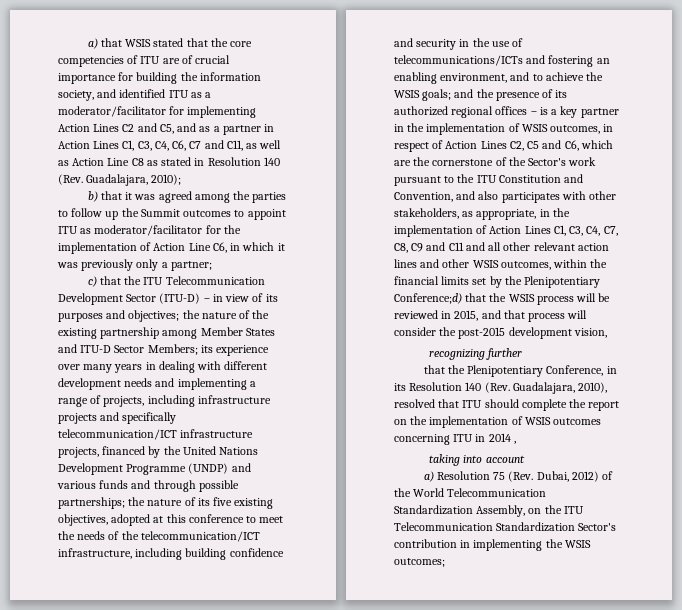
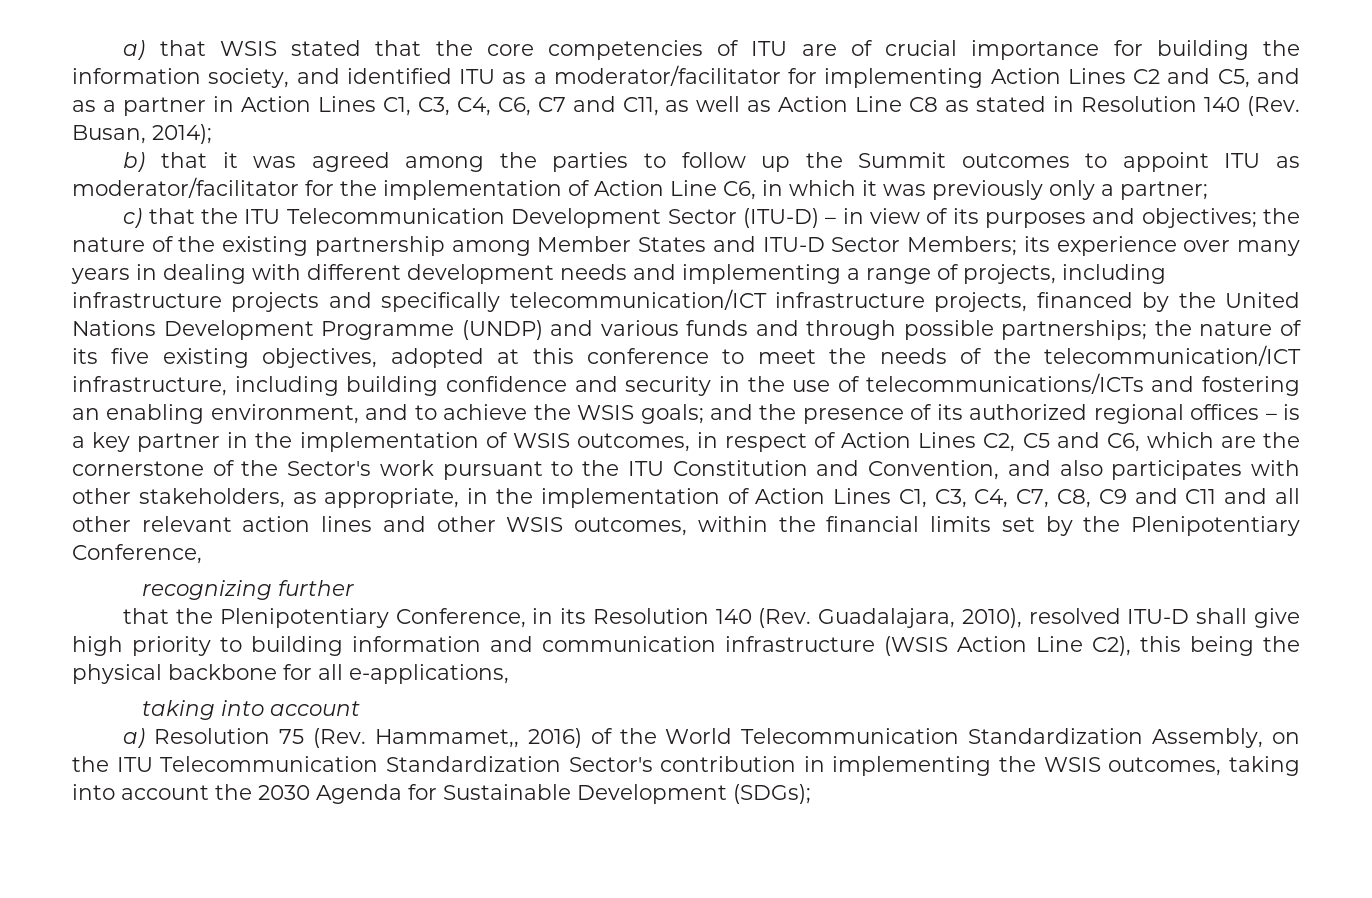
- a) that WSIS stated that the core competencies of ITU are of crucial importance for building the information society, and identified ITU as a moderator/facilitator for implementing Action Lines C2 and C5, and as a partner in Action Lines C1, C3, C4, C6, C7 and C11, as well as Action Line C8 as stated in Resolution 140 (Rev. Guadalajara, 2010);
+ a) that WSIS stated that the core competencies of ITU are of crucial importance for building the information society, and identified ITU as a moderator/facilitator for implementing Action Lines C2 and C5, and as a partner in Action Lines C1, C3, C4, C6, C7 and C11, as well as Action Line C8 as stated in Resolution 140 (Rev. Busan, 2014);
- and the presence of its authorized regional offices – is a key partner in the implementation of WSIS outcomes, in respect of Action Lines C2, C5 and C6, which are the cornerstone of the Sector's work pursuant to the ITU Constitution and Convention, and also participates with other stakeholders, as appropriate, in the implementation of Action Lines C1, C3, C4, C7, C8, C9 and C11 and all other relevant action lines and other WSIS outcomes, within the financial limits set by the Plenipotentiary Conference;d) that the WSIS process will be reviewed in 2015, and that process will consider the post-2015 development vision,
+ and the presence of its authorized regional offices – is a key partner in the implementation of WSIS outcomes, in respect of Action Lines C2, C5 and C6, which are the cornerstone of the Sector's work pursuant to the ITU Constitution and Convention, and also participates with other stakeholders, as appropriate, in the implementation of Action Lines C1, C3, C4, C7, C8, C9 and C11 and all other relevant action lines and other WSIS outcomes, within the financial limits set by the Plenipotentiary Conference,
- that the Plenipotentiary Conference, in its Resolution 140 (Rev. Guadalajara, 2010), resolved that ITU should complete the report on the implementation of WSIS outcomes concerning ITU in 2014 ,
+ that the Plenipotentiary Conference, in its Resolution 140 (Rev. Guadalajara, 2010), resolved ITU-D shall give high priority to building information and communication infrastructure (WSIS Action Line C2), this being the physical backbone for all e-applications,
- a) Resolution 75 (Rev. Dubai, 2012) of the World Telecommunication Standardization Assembly, on the ITU Telecommunication Standardization Sector's contribution in implementing the WSIS outcomes;
+ a) Resolution 75 (Rev. Hammamet,, 2016) of the World Telecommunication Standardization Assembly, on the ITU Telecommunication Standardization Sector's contribution in implementing the WSIS outcomes, taking into account the 2030 Agenda for Sustainable Development (SDGs);

